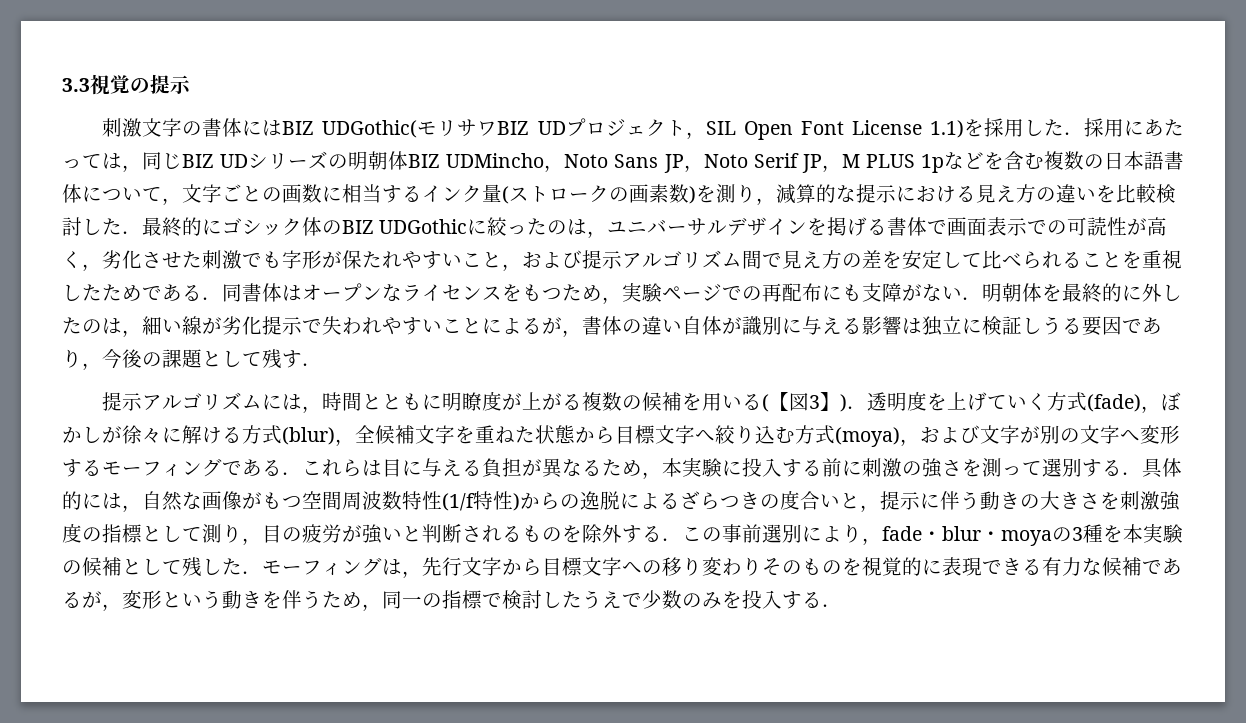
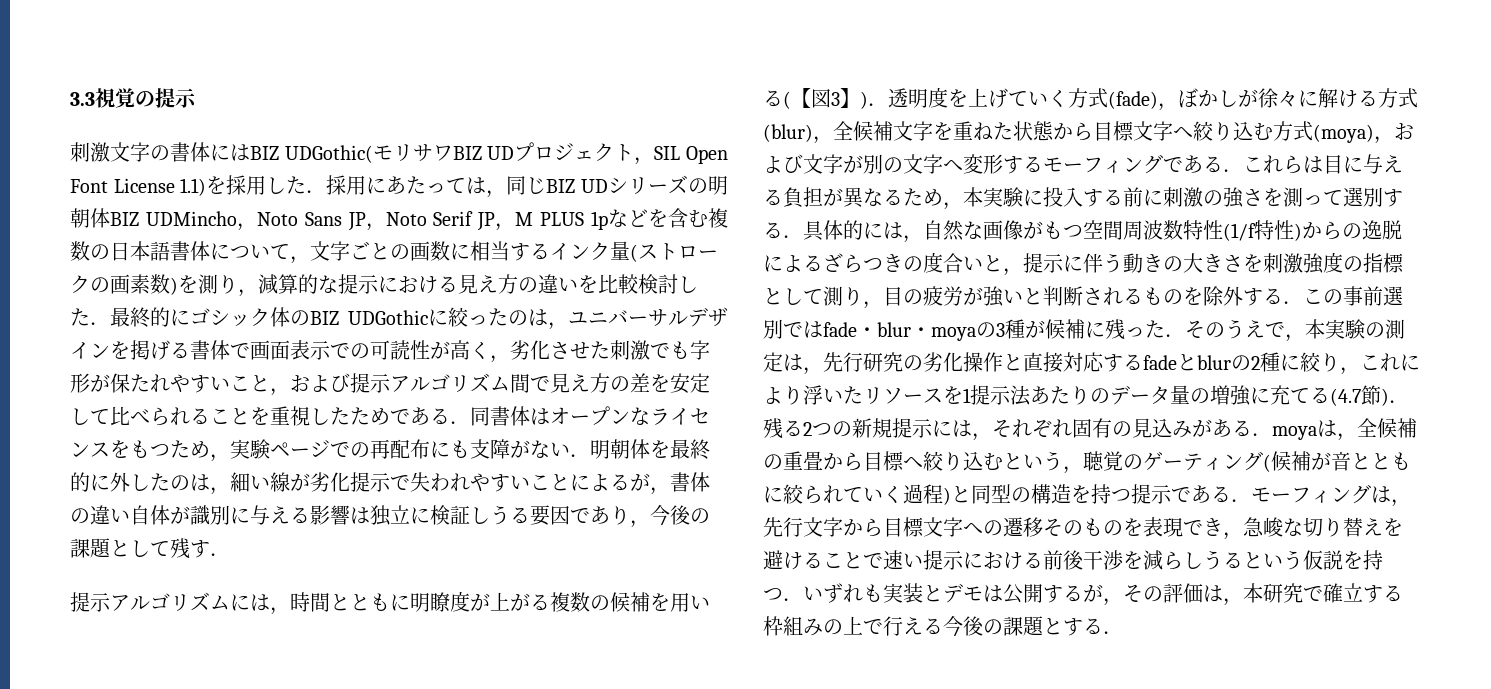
- 提示アルゴリズムには，時間とともに明瞭度が上がる複数の候補を用いる(【図3】)．透明度を上げていく方式(fade)，ぼかしが徐々に解ける方式(blur)，全候補文字を重ねた状態から目標文字へ絞り込む方式(moya)，および文字が別の文字へ変形するモーフィングである．これらは目に与える負担が異なるため，本実験に投入する前に刺激の強さを測って選別する．具体的には，自然な画像がもつ空間周波数特性(1/f特性)からの逸脱によるざらつきの度合いと，提示に伴う動きの大きさを刺激強度の指標として測り，目の疲労が強いと判断されるものを除外する．この事前選別により，fade・blur・moyaの3種を本実験の候補として残した．モーフィングは，先行文字から目標文字への移り変わりそのものを視覚的に表現できる有力な候補であるが，変形という動きを伴うため，同一の指標で検討したうえで少数のみを投入する．
+ 提示アルゴリズムには，時間とともに明瞭度が上がる複数の候補を用いる(【図3】)．透明度を上げていく方式(fade)，ぼかしが徐々に解ける方式(blur)，全候補文字を重ねた状態から目標文字へ絞り込む方式(moya)，および文字が別の文字へ変形するモーフィングである．これらは目に与える負担が異なるため，本実験に投入する前に刺激の強さを測って選別する．具体的には，自然な画像がもつ空間周波数特性(1/f特性)からの逸脱によるざらつきの度合いと，提示に伴う動きの大きさを刺激強度の指標として測り，目の疲労が強いと判断されるものを除外する．この事前選別ではfade・blur・moyaの3種が候補に残った．そのうえで，本実験の測定は，先行研究の劣化操作と直接対応するfadeとblurの2種に絞り，これにより浮いたリソースを1提示法あたりのデータ量の増強に充てる(4.7節)．残る2つの新規提示には，それぞれ固有の見込みがある．moyaは，全候補の重畳から目標へ絞り込むという，聴覚のゲーティング(候補が音とともに絞られていく過程)と同型の構造を持つ提示である．モーフィングは，先行文字から目標文字への遷移そのものを表現でき，急峻な切り替えを避けることで速い提示における前後干渉を減らしうるという仮説を持つ．いずれも実装とデモは公開するが，その評価は，本研究で確立する枠組みの上で行える今後の課題とする．

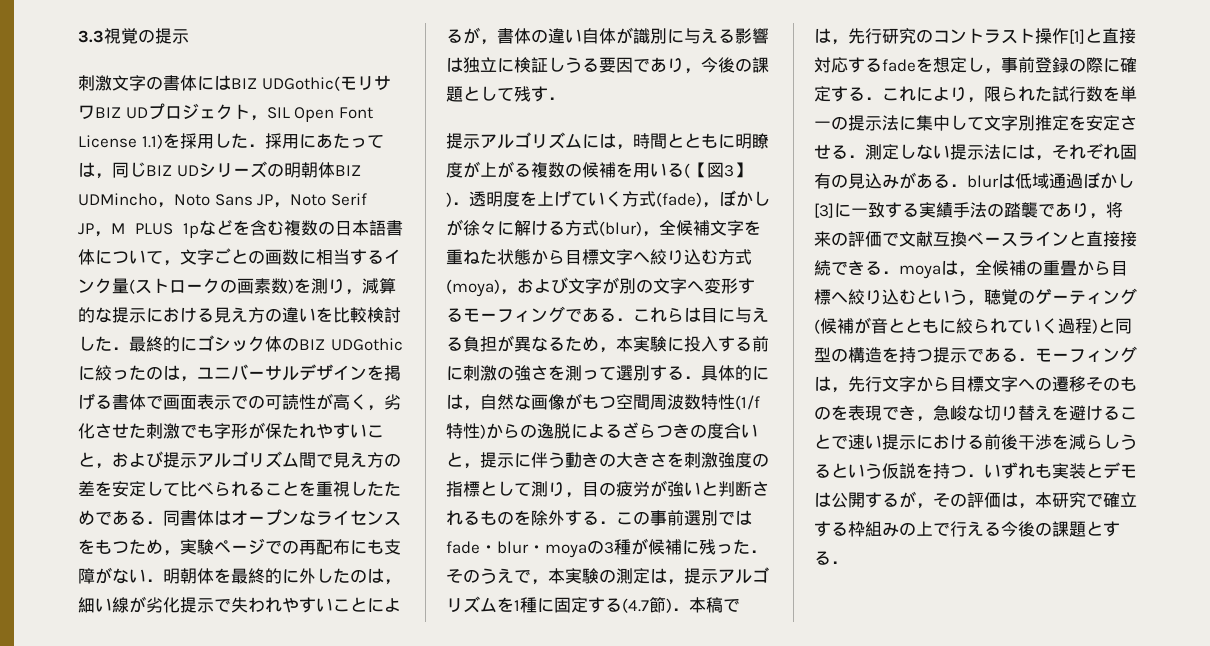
- 提示アルゴリズムには，時間とともに明瞭度が上がる複数の候補を用いる(【図3】)．透明度を上げていく方式(fade)，ぼかしが徐々に解ける方式(blur)，全候補文字を重ねた状態から目標文字へ絞り込む方式(moya)，および文字が別の文字へ変形するモーフィングである．これらは目に与える負担が異なるため，本実験に投入する前に刺激の強さを測って選別する．具体的には，自然な画像がもつ空間周波数特性(1/f特性)からの逸脱によるざらつきの度合いと，提示に伴う動きの大きさを刺激強度の指標として測り，目の疲労が強いと判断されるものを除外する．この事前選別ではfade・blur・moyaの3種が候補に残った．そのうえで，本実験の測定は，先行研究の劣化操作と直接対応するfadeとblurの2種に絞り，これにより浮いたリソースを1提示法あたりのデータ量の増強に充てる(4.7節)．残る2つの新規提示には，それぞれ固有の見込みがある．moyaは，全候補の重畳から目標へ絞り込むという，聴覚のゲーティング(候補が音とともに絞られていく過程)と同型の構造を持つ提示である．モーフィングは，先行文字から目標文字への遷移そのものを表現でき，急峻な切り替えを避けることで速い提示における前後干渉を減らしうるという仮説を持つ．いずれも実装とデモは公開するが，その評価は，本研究で確立する枠組みの上で行える今後の課題とする．
+ 提示アルゴリズムには，時間とともに明瞭度が上がる複数の候補を用いる(【図3】)．透明度を上げていく方式(fade)，ぼかしが徐々に解ける方式(blur)，全候補文字を重ねた状態から目標文字へ絞り込む方式(moya)，および文字が別の文字へ変形するモーフィングである．これらは目に与える負担が異なるため，本実験に投入する前に刺激の強さを測って選別する．具体的には，自然な画像がもつ空間周波数特性(1/f特性)からの逸脱によるざらつきの度合いと，提示に伴う動きの大きさを刺激強度の指標として測り，目の疲労が強いと判断されるものを除外する．この事前選別ではfade・blur・moyaの3種が候補に残った．そのうえで，本実験の測定は，提示アルゴリズムを1種に固定する(4.7節)．本稿では，先行研究のコントラスト操作[1]と直接対応するfadeを想定し，事前登録の際に確定する．これにより，限られた試行数を単一の提示法に集中して文字別推定を安定させる．測定しない提示法には，それぞれ固有の見込みがある．blurは低域通過ぼかし[3]に一致する実績手法の踏襲であり，将来の評価で文献互換ベースラインと直接接続できる．moyaは，全候補の重畳から目標へ絞り込むという，聴覚のゲーティング(候補が音とともに絞られていく過程)と同型の構造を持つ提示である．モーフィングは，先行文字から目標文字への遷移そのものを表現でき，急峻な切り替えを避けることで速い提示における前後干渉を減らしうるという仮説を持つ．いずれも実装とデモは公開するが，その評価は，本研究で確立する枠組みの上で行える今後の課題とする．

